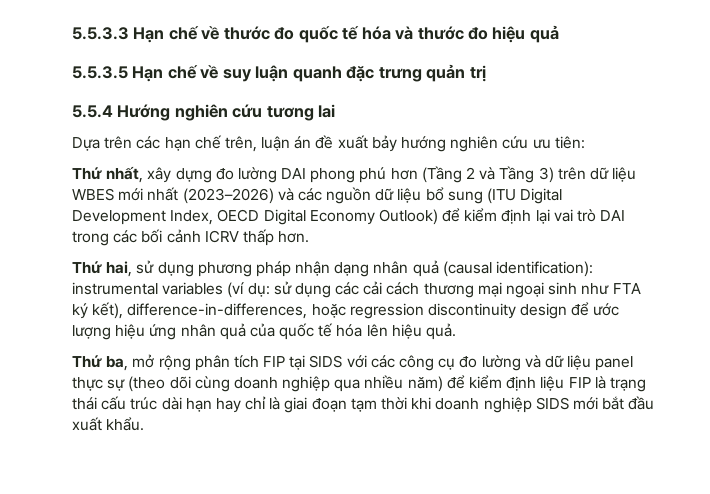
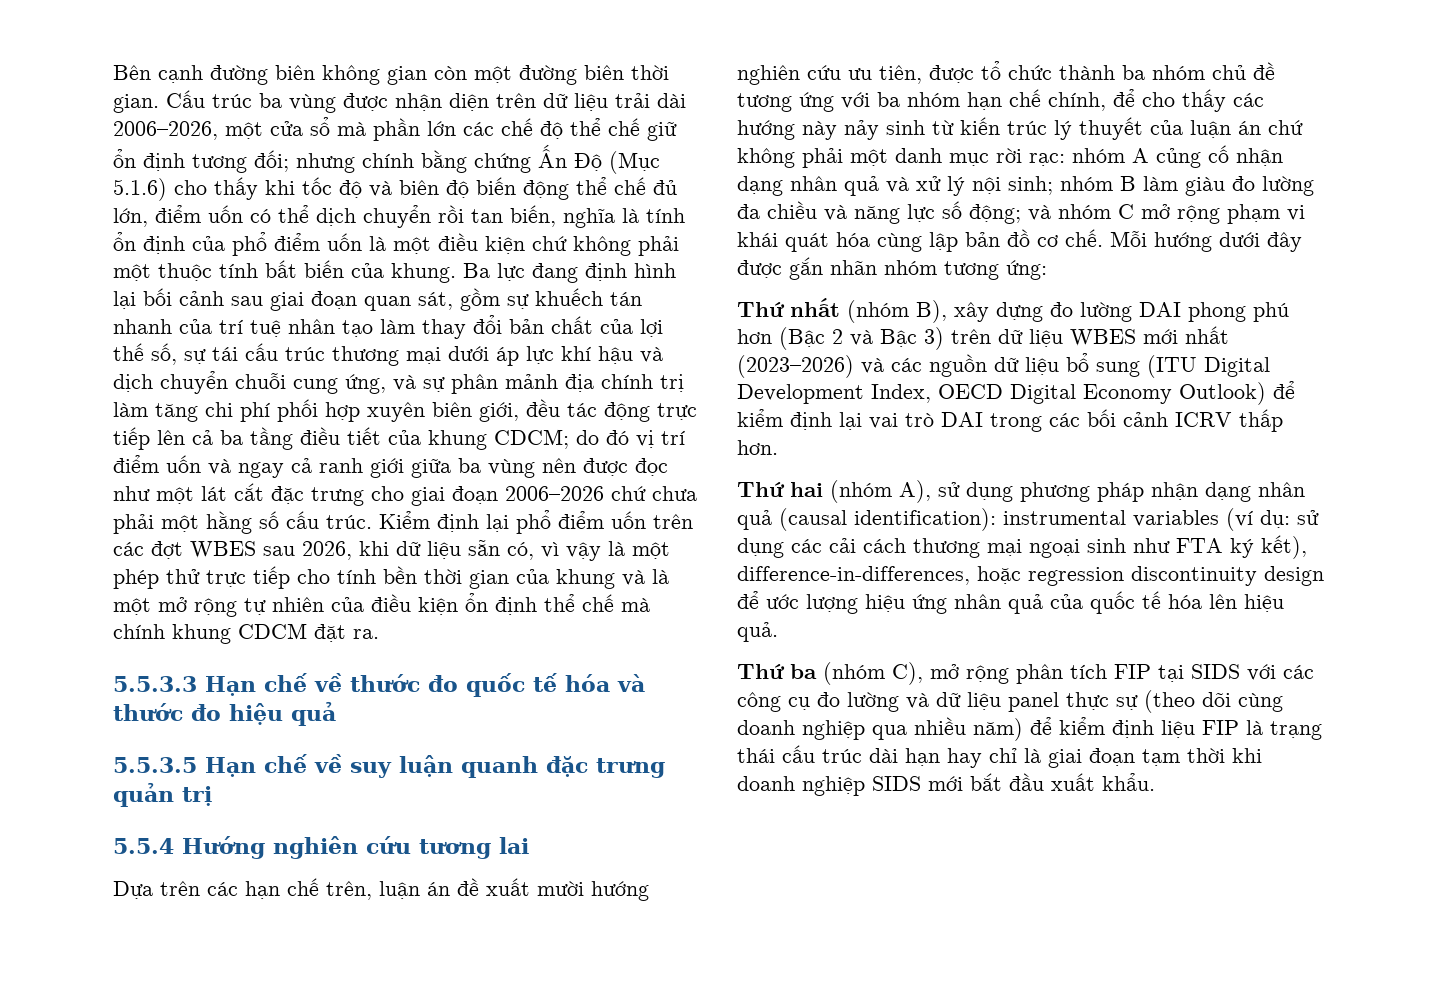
+ Bên cạnh đường biên không gian còn một đường biên thời gian. Cấu trúc ba vùng được nhận diện trên dữ liệu trải dài 2006–2026, một cửa sổ mà phần lớn các chế độ thể chế giữ ổn định tương đối; nhưng chính bằng chứng Ấn Độ (Mục 5.1.6) cho thấy khi tốc độ và biên độ biến động thể chế đủ lớn, điểm uốn có thể dịch chuyển rồi tan biến, nghĩa là tính ổn định của phổ điểm uốn là một điều kiện chứ không phải một thuộc tính bất biến của khung. Ba lực đang định hình lại bối cảnh sau giai đoạn quan sát, gồm sự khuếch tán nhanh của trí tuệ nhân tạo làm thay đổi bản chất của lợi thế số, sự tái cấu trúc thương mại dưới áp lực khí hậu và dịch chuyển chuỗi cung ứng, và sự phân mảnh địa chính trị làm tăng chi phí phối hợp xuyên biên giới, đều tác động trực tiếp lên cả ba tầng điều tiết của khung CDCM; do đó vị trí điểm uốn và ngay cả ranh giới giữa ba vùng nên được đọc như một lát cắt đặc trưng cho giai đoạn 2006–2026 chứ chưa phải một hằng số cấu trúc. Kiểm định lại phổ điểm uốn trên các đợt WBES sau 2026, khi dữ liệu sẵn có, vì vậy là một phép thử trực tiếp cho tính bền thời gian của khung và là một mở rộng tự nhiên của điều kiện ổn định thể chế mà chính khung CDCM đặt ra.
- Dựa trên các hạn chế trên, luận án đề xuất bảy hướng nghiên cứu ưu tiên:
- Thứ nhất, xây dựng đo lường DAI phong phú hơn (Tầng 2 và Tầng 3) trên dữ liệu WBES mới nhất (2023–2026) và các nguồn dữ liệu bổ sung (ITU Digital Development Index, OECD Digital Economy Outlook) để kiểm định lại vai trò DAI trong các bối cảnh ICRV thấp hơn.
+ Dựa trên các hạn chế trên, luận án đề xuất mười hướng nghiên cứu ưu tiên, được tổ chức thành ba nhóm chủ đề tương ứng với ba nhóm hạn chế chính, để cho thấy các hướng này nảy sinh từ kiến trúc lý thuyết của luận án chứ không phải một danh mục rời rạc: nhóm A củng cố nhận dạng nhân quả và xử lý nội sinh; nhóm B làm giàu đo lường đa chiều và năng lực số động; và nhóm C mở rộng phạm vi khái quát hóa cùng lập bản đồ cơ chế. Mỗi hướng dưới đây được gắn nhãn nhóm tương ứng:
+ Thứ nhất (nhóm B), xây dựng đo lường DAI phong phú hơn (Bậc 2 và Bậc 3) trên dữ liệu WBES mới nhất (2023–2026) và các nguồn dữ liệu bổ sung (ITU Digital Development Index, OECD Digital Economy Outlook) để kiểm định lại vai trò DAI trong các bối cảnh ICRV thấp hơn.
- Thứ hai, sử dụng phương pháp nhận dạng nhân quả (causal identification): instrumental variables (ví dụ: sử dụng các cải cách thương mại ngoại sinh như FTA ký kết), difference-in-differences, hoặc regression discontinuity design để ước lượng hiệu ứng nhân quả của quốc tế hóa lên hiệu quả.
+ Thứ hai (nhóm A), sử dụng phương pháp nhận dạng nhân quả (causal identification): instrumental variables (ví dụ: sử dụng các cải cách thương mại ngoại sinh như FTA ký kết), difference-in-differences, hoặc regression discontinuity design để ước lượng hiệu ứng nhân quả của quốc tế hóa lên hiệu quả.
- Thứ ba, mở rộng phân tích FIP tại SIDS với các công cụ đo lường và dữ liệu panel thực sự (theo dõi cùng doanh nghiệp qua nhiều năm) để kiểm định liệu FIP là trạng thái cấu trúc dài hạn hay chỉ là giai đoạn tạm thời khi doanh nghiệp SIDS mới bắt đầu xuất khẩu.
+ Thứ ba (nhóm C), mở rộng phân tích FIP tại SIDS với các công cụ đo lường và dữ liệu panel thực sự (theo dõi cùng doanh nghiệp qua nhiều năm) để kiểm định liệu FIP là trạng thái cấu trúc dài hạn hay chỉ là giai đoạn tạm thời khi doanh nghiệp SIDS mới bắt đầu xuất khẩu.

